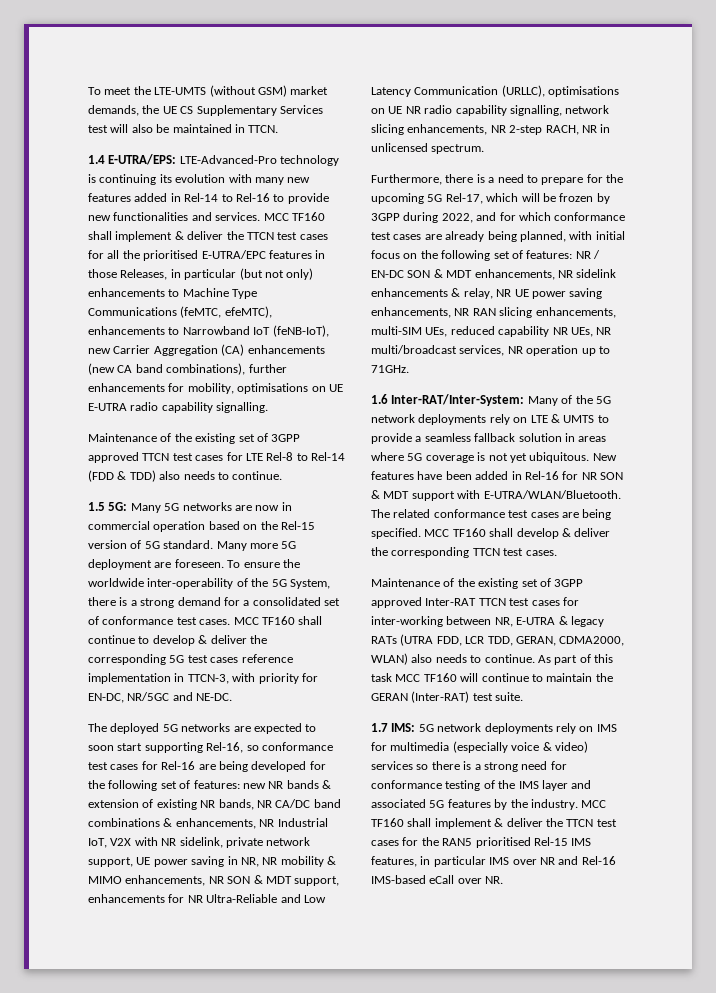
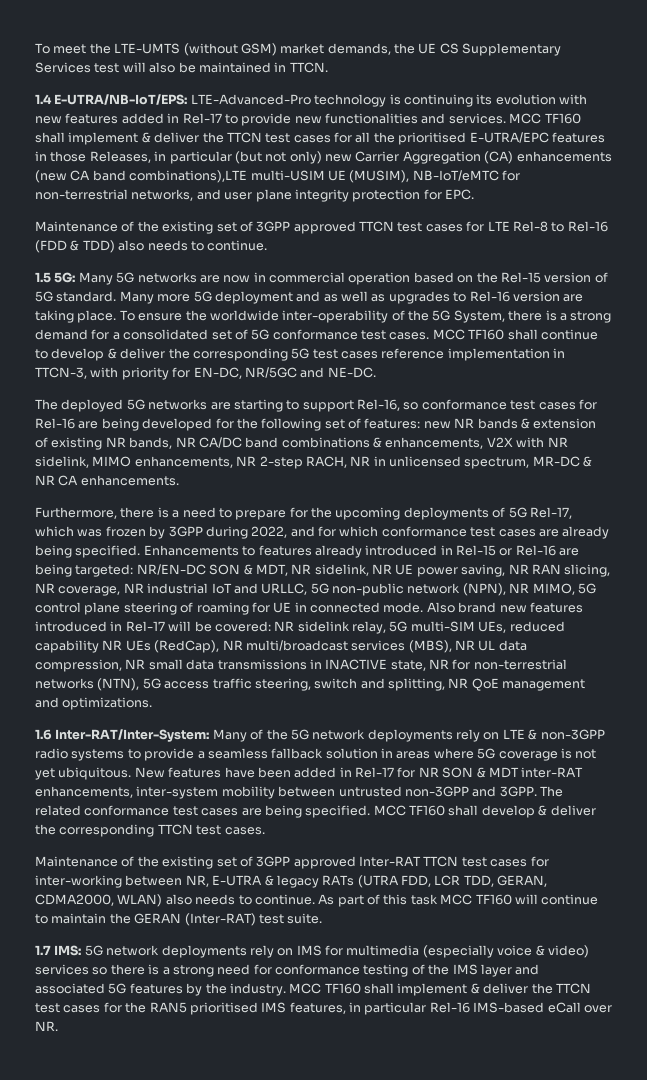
- 1.4 E-UTRA/EPS: LTE-Advanced-Pro technology is continuing its evolution with many new features added in Rel-14 to Rel-16 to provide new functionalities and services.
+ 1.4 E-UTRA/NB-IoT/EPS: LTE-Advanced-Pro technology is continuing its evolution with new features added in Rel-17 to provide new functionalities and services.
- MCC TF160 shall implement & deliver the TTCN test cases for all the prioritised E-UTRA/EPC features in those Releases, in particular (but not only) enhancements to Machine Type Communications (feMTC, efeMTC), enhancements to Narrowband IoT (feNB-IoT), new Carrier Aggregation (CA) enhancements (new CA band combinations), further enhancements for mobility, optimisations on UE E-UTRA radio capability signalling.
+ MCC TF160 shall implement & deliver the TTCN test cases for all the prioritised E-UTRA/EPC features in those Releases, in particular (but not only) new Carrier Aggregation (CA) enhancements (new CA band combinations),LTE multi-USIM UE (MUSIM), NB-IoT/eMTC for non-terrestrial networks, and user plane integrity protection for EPC.
- Maintenance of the existing set of 3GPP approved TTCN test cases for LTE Rel-8 to Rel-14 (FDD & TDD) also needs to continue.
+ Maintenance of the existing set of 3GPP approved TTCN test cases for LTE Rel-8 to Rel-16 (FDD & TDD) also needs to continue.
- Many more 5G deployment are foreseen.
+ Many more 5G deployment and as well as upgrades to Rel-16 version are taking place.
- To ensure the worldwide inter-operability of the 5G System, there is a strong demand for a consolidated set of conformance test cases.
+ To ensure the worldwide inter-operability of the 5G System, there is a strong demand for a consolidated set of 5G conformance test cases.
- The deployed 5G networks are expected to soon start supporting Rel-16, so conformance test cases for Rel-16 are being developed for the following set of features: new NR bands & extension of existing NR bands, NR CA/DC band combinations & enhancements, NR Industrial IoT, V2X with NR sidelink, private network support, UE power saving in NR, NR mobility & MIMO enhancements, NR SON & MDT support, enhancements for NR Ultra-Reliable and Low Latency Communication (URLLC), optimisations on UE NR radio capability signalling, network slicing enhancements, NR 2-step RACH, NR in unlicensed spectrum.
+ The deployed 5G networks are starting to support Rel-16, so conformance test cases for Rel-16 are being developed for the following set of features: new NR bands & extension of existing NR bands, NR CA/DC band combinations & enhancements, V2X with NR sidelink, MIMO enhancements, NR 2-step RACH, NR in unlicensed spectrum, MR-DC & NR CA enhancements.
- Furthermore, there is a need to prepare for the upcoming 5G Rel-17, which will be frozen by 3GPP during 2022, and for which conformance test cases are already being planned, with initial focus on the following set of features: NR / EN-DC SON & MDT enhancements, NR sidelink enhancements & relay, NR UE power saving enhancements, NR RAN slicing enhancements, multi-SIM UEs, reduced capability NR UEs, NR multi/broadcast services, NR operation up to 71GHz.
+ Furthermore, there is a need to prepare for the upcoming deployments of 5G Rel-17, which was frozen by 3GPP during 2022, and for which conformance test cases are already being specified. Enhancements to features already introduced in Rel-15 or Rel-16 are being targeted: NR/EN-DC SON & MDT, NR sidelink, NR UE power saving, NR RAN slicing, NR coverage, NR industrial IoT and URLLC, 5G non-public network (NPN), NR MIMO, 5G control plane steering of roaming for UE in connected mode. Also brand new features introduced in Rel-17 will be covered: NR sidelink relay, 5G multi-SIM UEs, reduced capability NR UEs (RedCap), NR multi/broadcast services (MBS), NR UL data compression, NR small data transmissions in INACTIVE state, NR for non-terrestrial networks (NTN), 5G access traffic steering, switch and splitting, NR QoE management and optimizations.
- 1.6 Inter-RAT/Inter-System: Many of the 5G network deployments rely on LTE & UMTS to provide a seamless fallback solution in areas where 5G coverage is not yet ubiquitous.
+ 1.6 Inter-RAT/Inter-System: Many of the 5G network deployments rely on LTE & non-3GPP radio systems to provide a seamless fallback solution in areas where 5G coverage is not yet ubiquitous.
- New features have been added in Rel-16 for NR SON & MDT support with E-UTRA/WLAN/Bluetooth.
+ New features have been added in Rel-17 for NR SON & MDT inter-RAT enhancements, inter-system mobility between untrusted non-3GPP and 3GPP.
- MCC TF160 shall implement & deliver the TTCN test cases for the RAN5 prioritised Rel-15 IMS features, in particular IMS over NR and Rel-16 IMS-based eCall over NR.
+ MCC TF160 shall implement & deliver the TTCN test cases for the RAN5 prioritised IMS features, in particular Rel-16 IMS-based eCall over NR.

